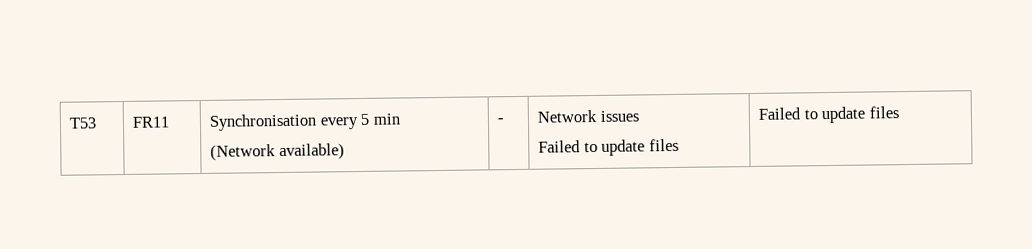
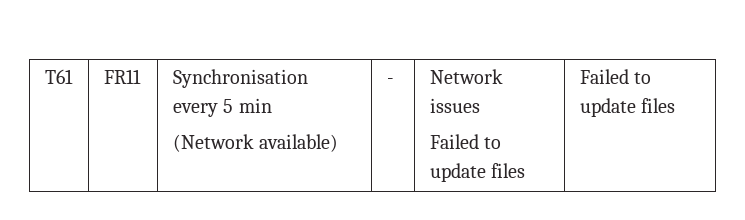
- T53 | FR11 | Synchronisation every 5 min
+ T61 | FR11 | Synchronisation every 5 min

